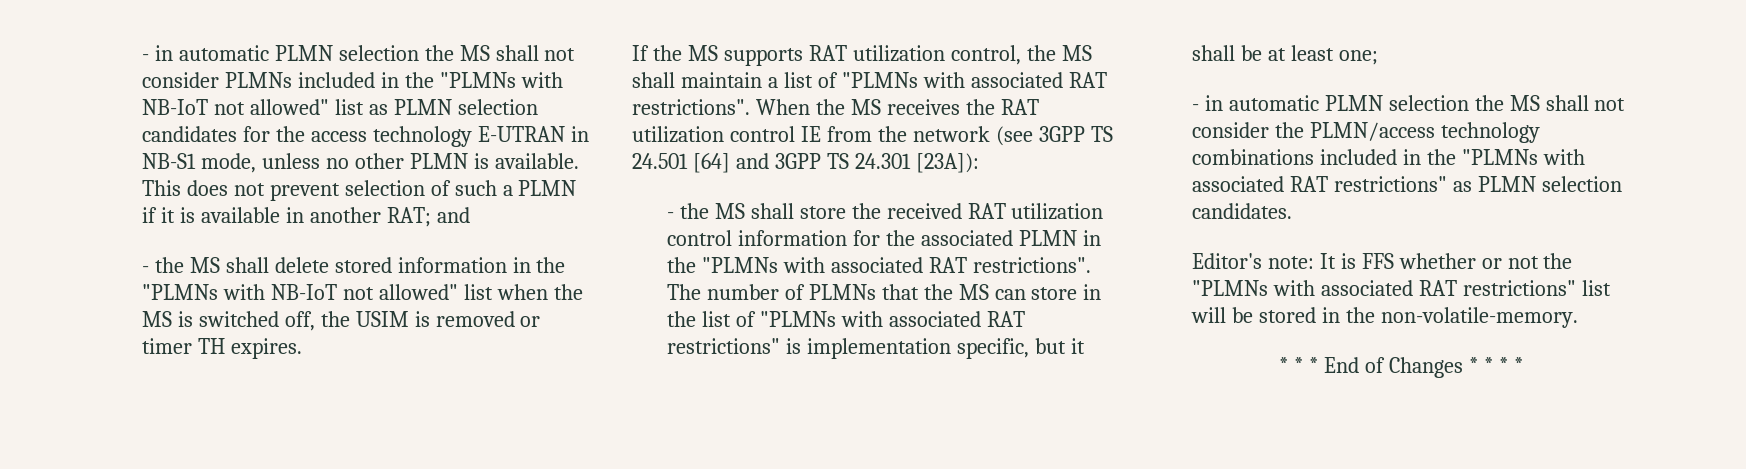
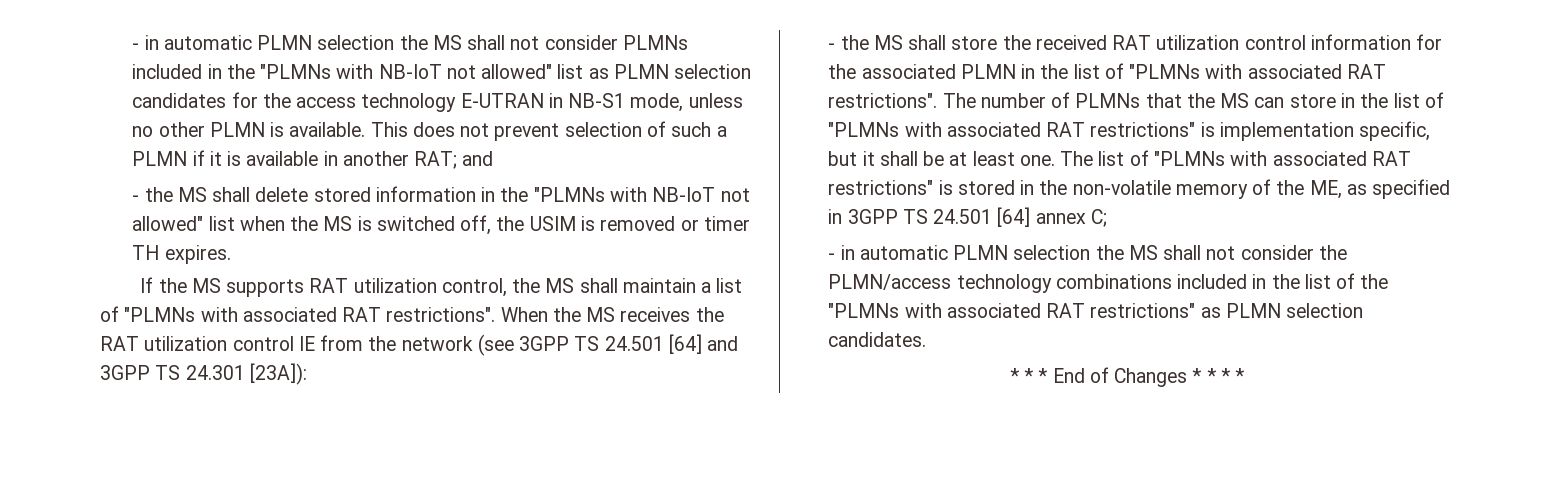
- - the MS shall store the received RAT utilization control information for the associated PLMN in the "PLMNs with associated RAT restrictions".
+ - the MS shall store the received RAT utilization control information for the associated PLMN in the list of "PLMNs with associated RAT restrictions".
- The number of PLMNs that the MS can store in the list of "PLMNs with associated RAT restrictions" is implementation specific, but it shall be at least one;
+ The number of PLMNs that the MS can store in the list of "PLMNs with associated RAT restrictions" is implementation specific, but it shall be at least one. The list of "PLMNs with associated RAT restrictions" is stored in the non-volatile memory of the ME, as specified in 3GPP TS 24.501 [64] annex C;
- - in automatic PLMN selection the MS shall not consider the PLMN/access technology combinations included in the "PLMNs with associated RAT restrictions" as PLMN selection candidates.
+ - in automatic PLMN selection the MS shall not consider the PLMN/access technology combinations included in the list of the "PLMNs with associated RAT restrictions" as PLMN selection candidates.
- Editor's note: It is FFS whether or not the "PLMNs with associated RAT restrictions" list will be stored in the non-volatile-memory.

